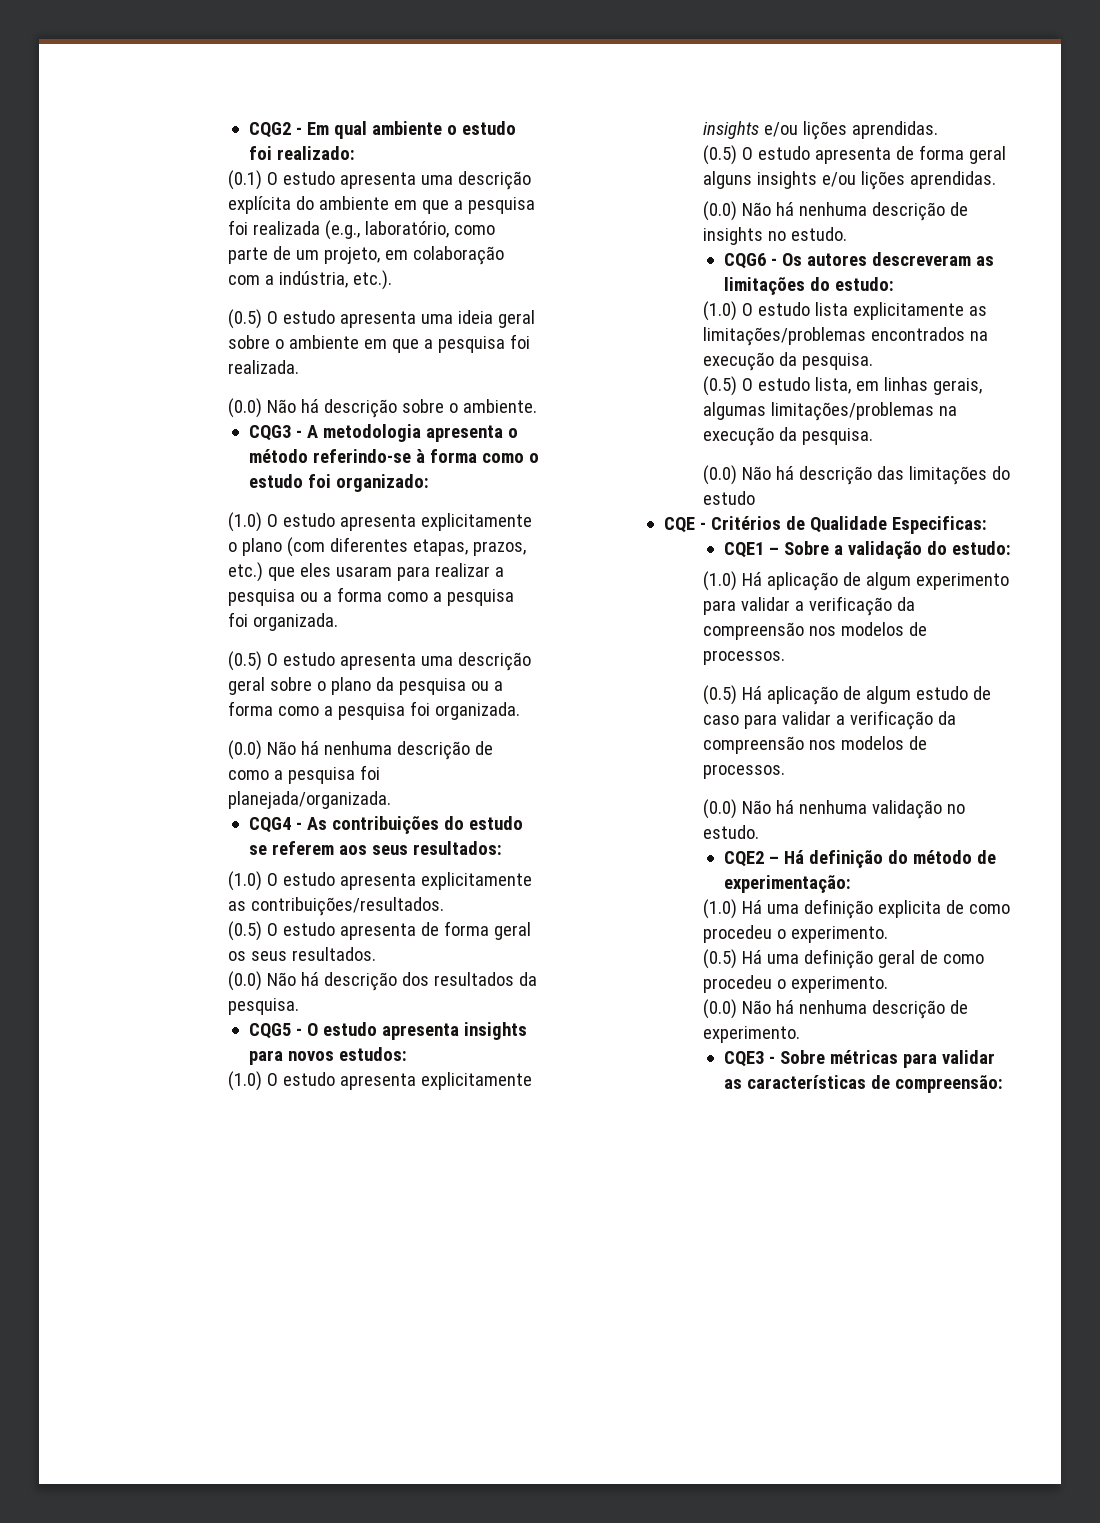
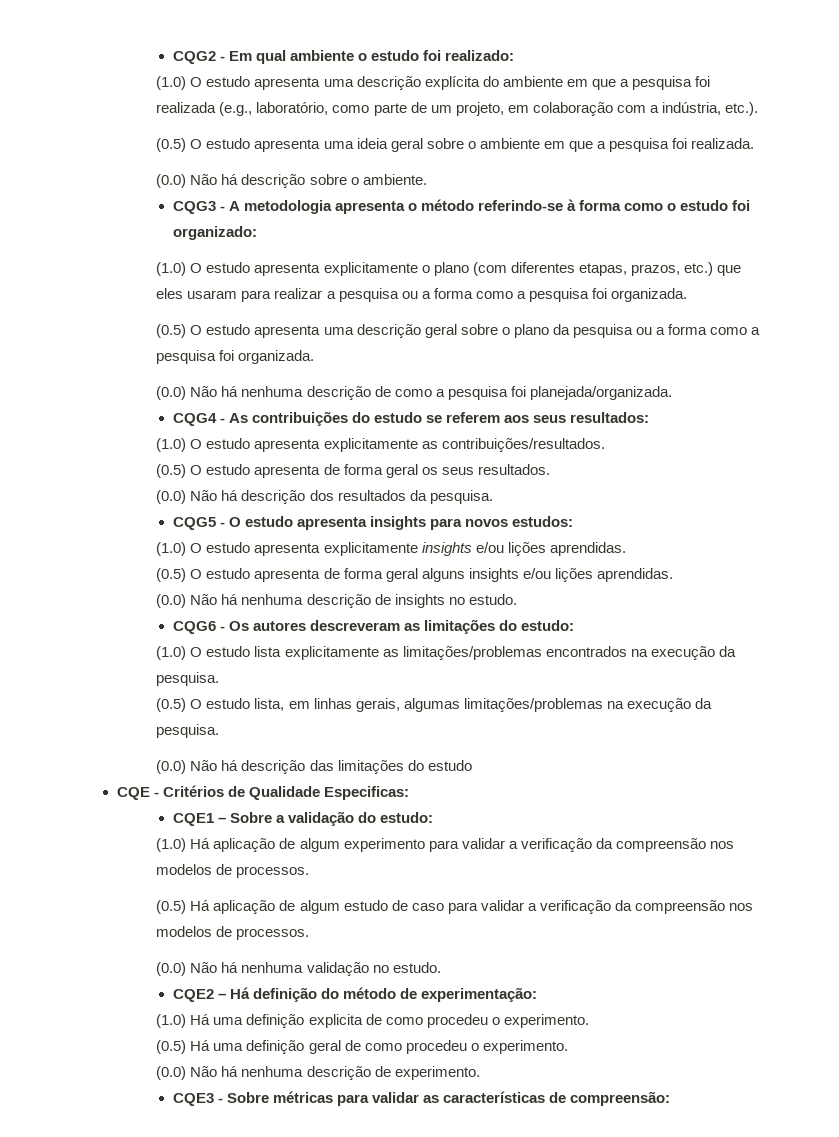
- (0.1) O estudo apresenta uma descrição explícita do ambiente em que a pesquisa foi realizada (e.g., laboratório, como parte de um projeto, em colaboração com a indústria, etc.).
+ (1.0) O estudo apresenta uma descrição explícita do ambiente em que a pesquisa foi realizada (e.g., laboratório, como parte de um projeto, em colaboração com a indústria, etc.).

